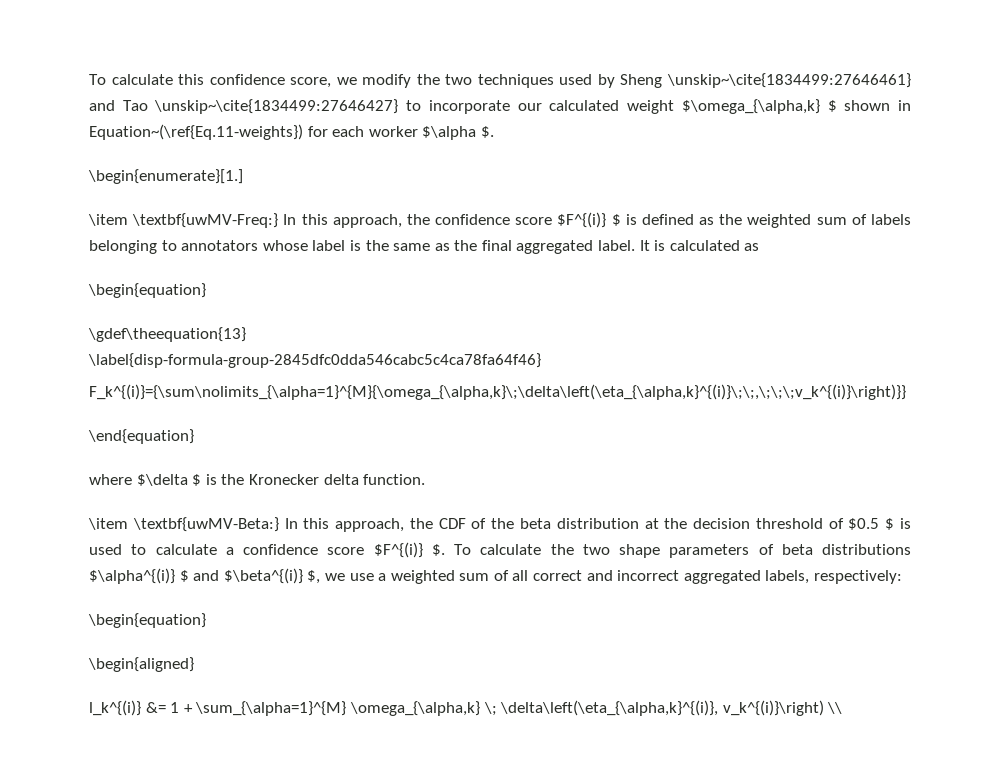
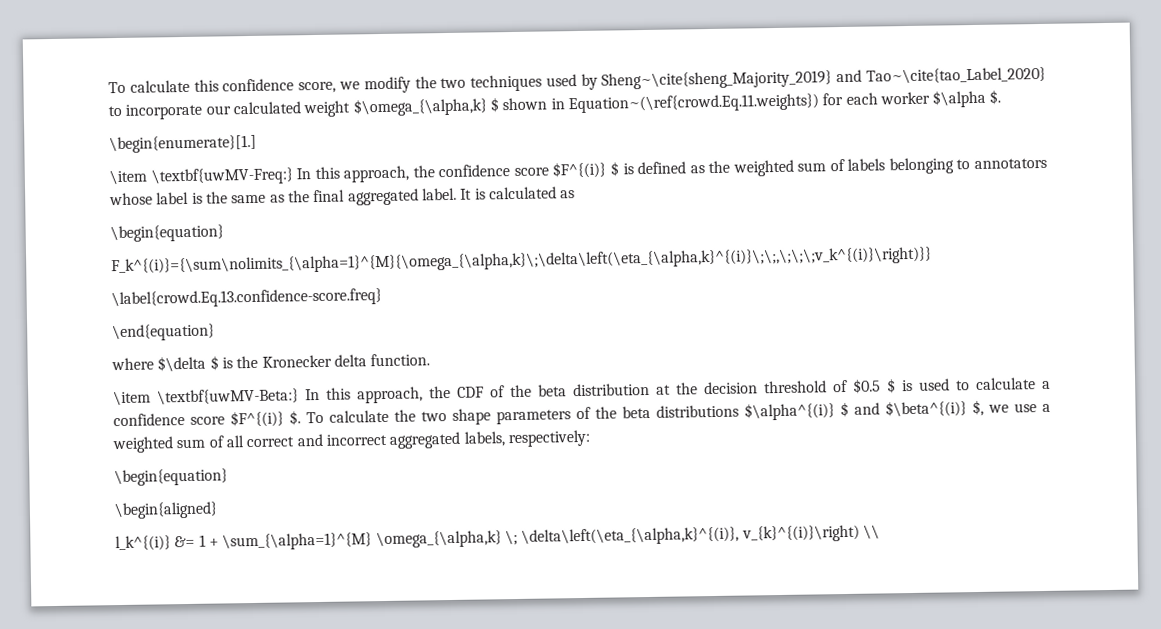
- To calculate this confidence score, we modify the two techniques used by Sheng \unskip~\cite{1834499:27646461} and Tao \unskip~\cite{1834499:27646427} to incorporate our calculated weight $\omega_{\alpha,k} $ shown in Equation~(\ref{Eq.11-weights}) for each worker $\alpha $.
+ To calculate this confidence score, we modify the two techniques used by Sheng~\cite{sheng_Majority_2019} and Tao~\cite{tao_Label_2020} to incorporate our calculated weight $\omega_{\alpha,k} $ shown in Equation~(\ref{crowd.Eq.11.weights}) for each worker $\alpha $.
- \gdef\theequation{13}
- \label{disp-formula-group-2845dfc0dda546cabc5c4ca78fa64f46}
  F_k^{(i)}={\sum\nolimits_{\alpha=1}^{M}{\omega_{\alpha,k}\;\delta\left(\eta_{\alpha,k}^{(i)}\;\;,\;\;\;v_k^{(i)}\right)}}
+ \label{crowd.Eq.13.confidence-score.freq}
- To calculate the two shape parameters of beta distributions $\alpha^{(i)} $ and $\beta^{(i)} $, we use a weighted sum of all correct and incorrect aggregated labels, respectively:
+ To calculate the two shape parameters of the beta distributions $\alpha^{(i)} $ and $\beta^{(i)} $, we use a weighted sum of all correct and incorrect aggregated labels, respectively:
- l_k^{(i)} &= 1 + \sum_{\alpha=1}^{M} \omega_{\alpha,k} \; \delta\left(\eta_{\alpha,k}^{(i)}, v_k^{(i)}\right) \\
+ l_k^{(i)} &= 1 + \sum_{\alpha=1}^{M} \omega_{\alpha,k} \; \delta\left(\eta_{\alpha,k}^{(i)}, v_{k}^{(i)}\right) \\

